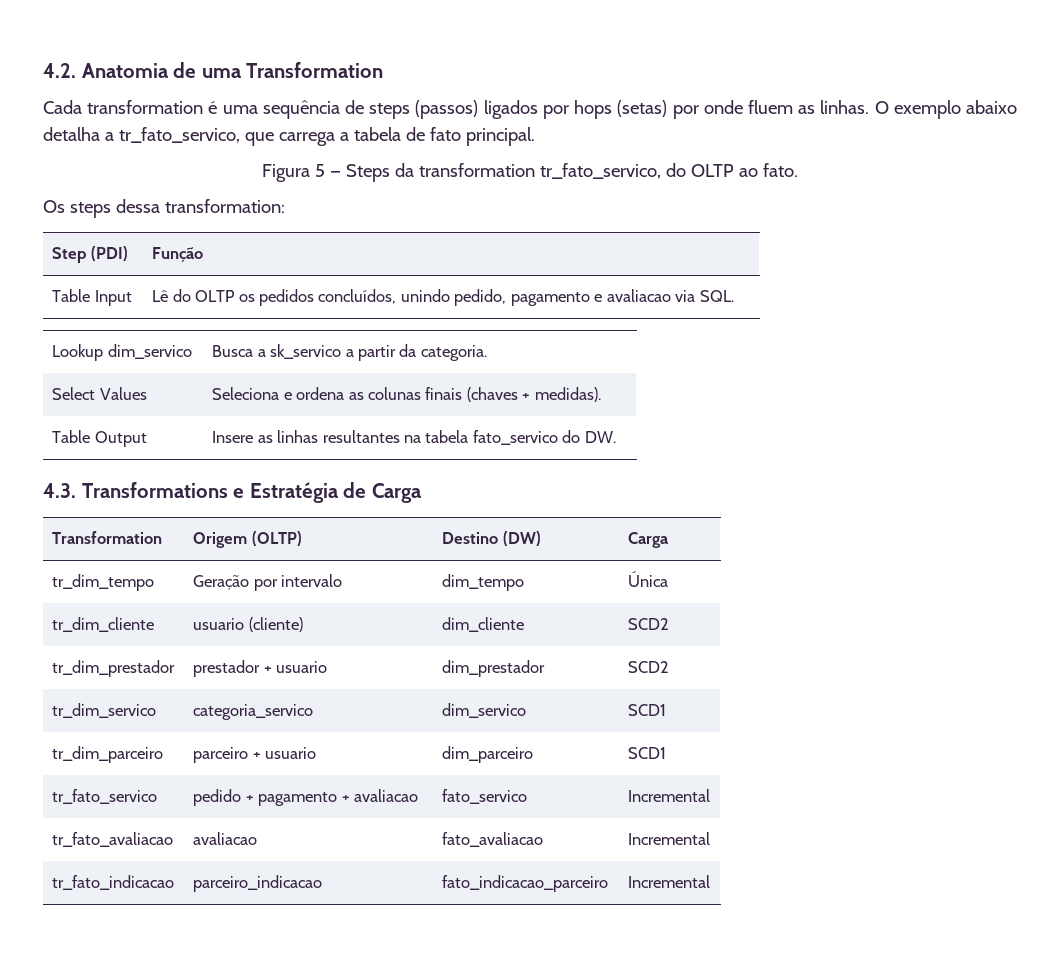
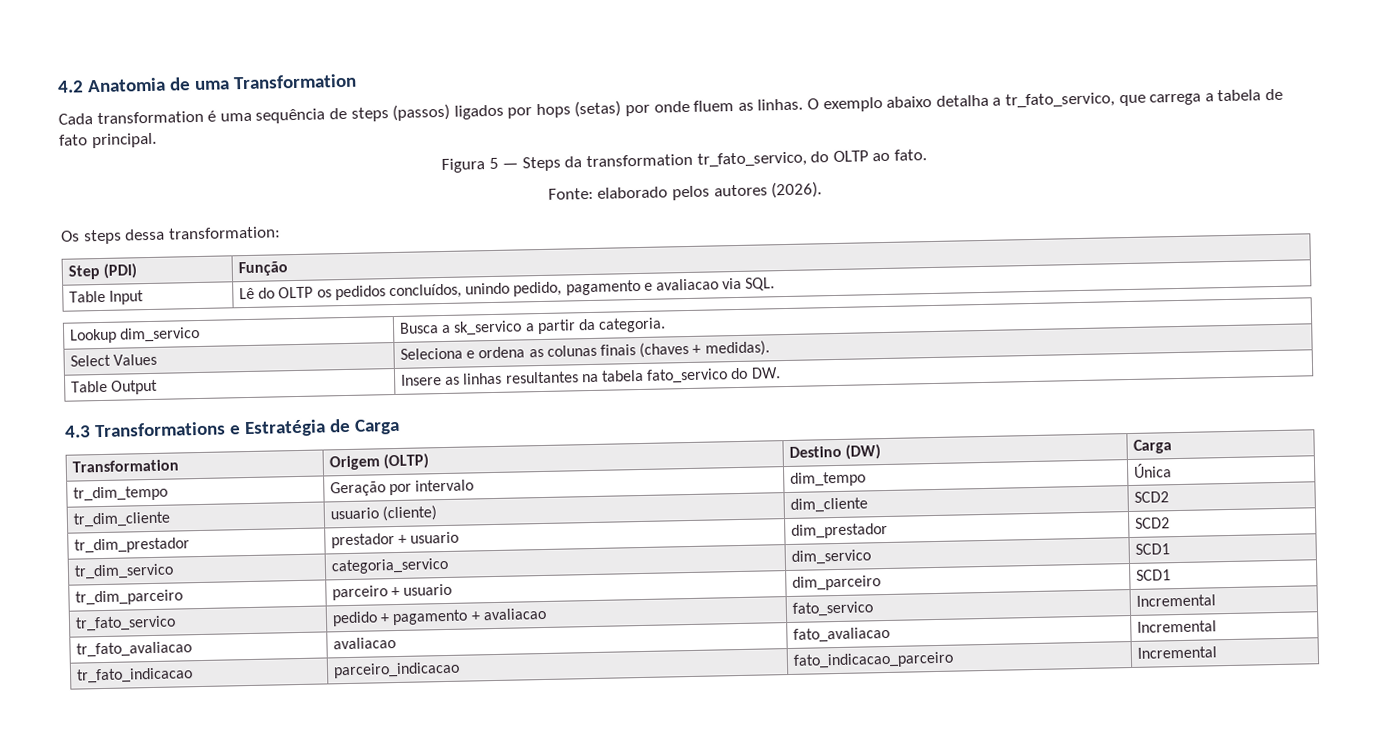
- 4.2. Anatomia de uma Transformation
+ 4.2 Anatomia de uma Transformation
+ Fonte: elaborado pelos autores (2026).
- 4.3. Transformations e Estratégia de Carga
+ 4.3 Transformations e Estratégia de Carga

